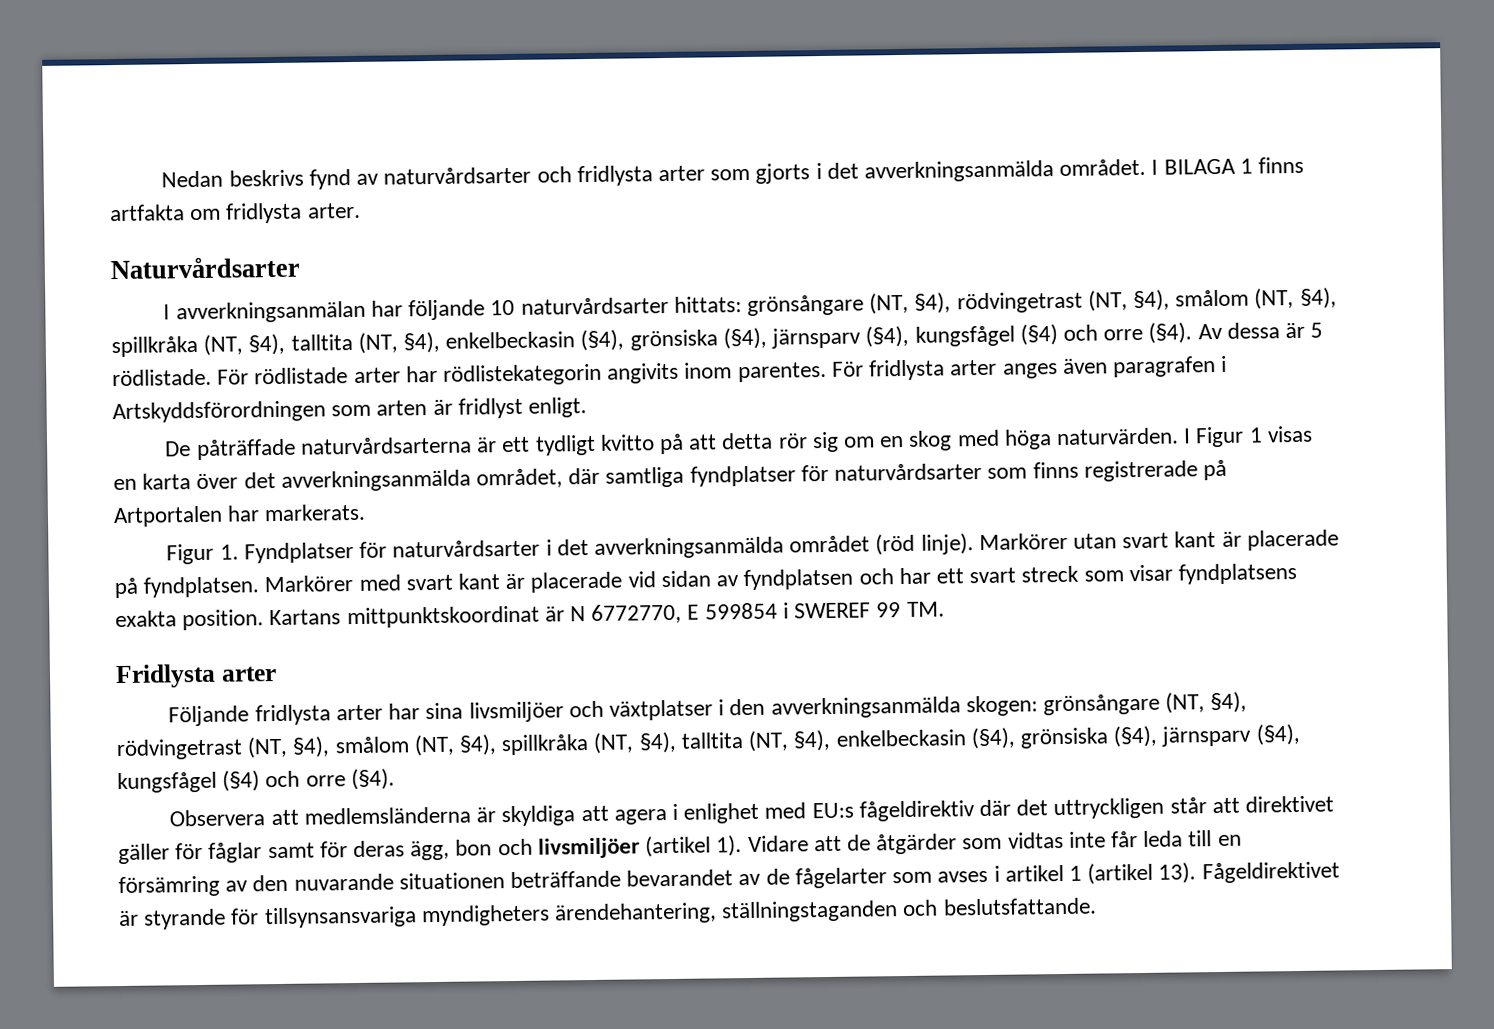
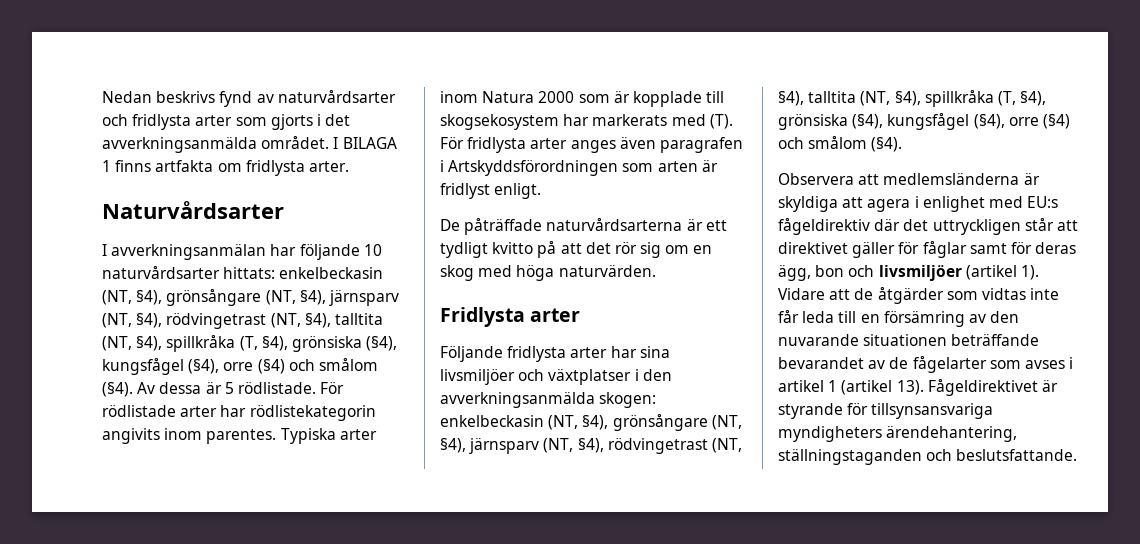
- I avverkningsanmälan har följande 10 naturvårdsarter hittats: grönsångare (NT, §4), rödvingetrast (NT, §4), smålom (NT, §4), spillkråka (NT, §4), talltita (NT, §4), enkelbeckasin (§4), grönsiska (§4), järnsparv (§4), kungsfågel (§4) och orre (§4).
+ I avverkningsanmälan har följande 10 naturvårdsarter hittats: enkelbeckasin (NT, §4), grönsångare (NT, §4), järnsparv (NT, §4), rödvingetrast (NT, §4), talltita (NT, §4), spillkråka (T, §4), grönsiska (§4), kungsfågel (§4), orre (§4) och smålom (§4).
- För fridlysta arter anges även paragrafen i Artskyddsförordningen som arten är fridlyst enligt.
+ Typiska arter inom Natura 2000 som är kopplade till skogsekosystem har markerats med (T). För fridlysta arter anges även paragrafen i Artskyddsförordningen som arten är fridlyst enligt.
- De påträffade naturvårdsarterna är ett tydligt kvitto på att detta rör sig om en skog med höga naturvärden. I Figur 1 visas en karta över det avverkningsanmälda området, där samtliga fyndplatser för naturvårdsarter som finns registrerade på Artportalen har markerats.
- Figur 1. Fyndplatser för naturvårdsarter i det avverkningsanmälda området (röd linje). Markörer utan svart kant är placerade på fyndplatsen. Markörer med svart kant är placerade vid sidan av fyndplatsen och har ett svart streck som visar fyndplatsens exakta position. Kartans mittpunktskoordinat är N 6772770, E 599854 i SWEREF 99 TM.
+ De påträffade naturvårdsarterna är ett tydligt kvitto på att det rör sig om en skog med höga naturvärden.
- Följande fridlysta arter har sina livsmiljöer och växtplatser i den avverkningsanmälda skogen: grönsångare (NT, §4), rödvingetrast (NT, §4), smålom (NT, §4), spillkråka (NT, §4), talltita (NT, §4), enkelbeckasin (§4), grönsiska (§4), järnsparv (§4), kungsfågel (§4) och orre (§4).
+ Följande fridlysta arter har sina livsmiljöer och växtplatser i den avverkningsanmälda skogen: enkelbeckasin (NT, §4), grönsångare (NT, §4), järnsparv (NT, §4), rödvingetrast (NT, §4), talltita (NT, §4), spillkråka (T, §4), grönsiska (§4), kungsfågel (§4), orre (§4) och smålom (§4).

